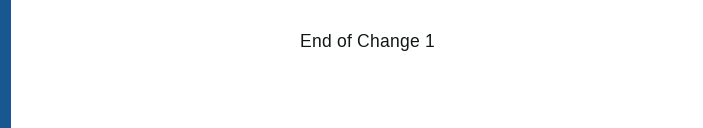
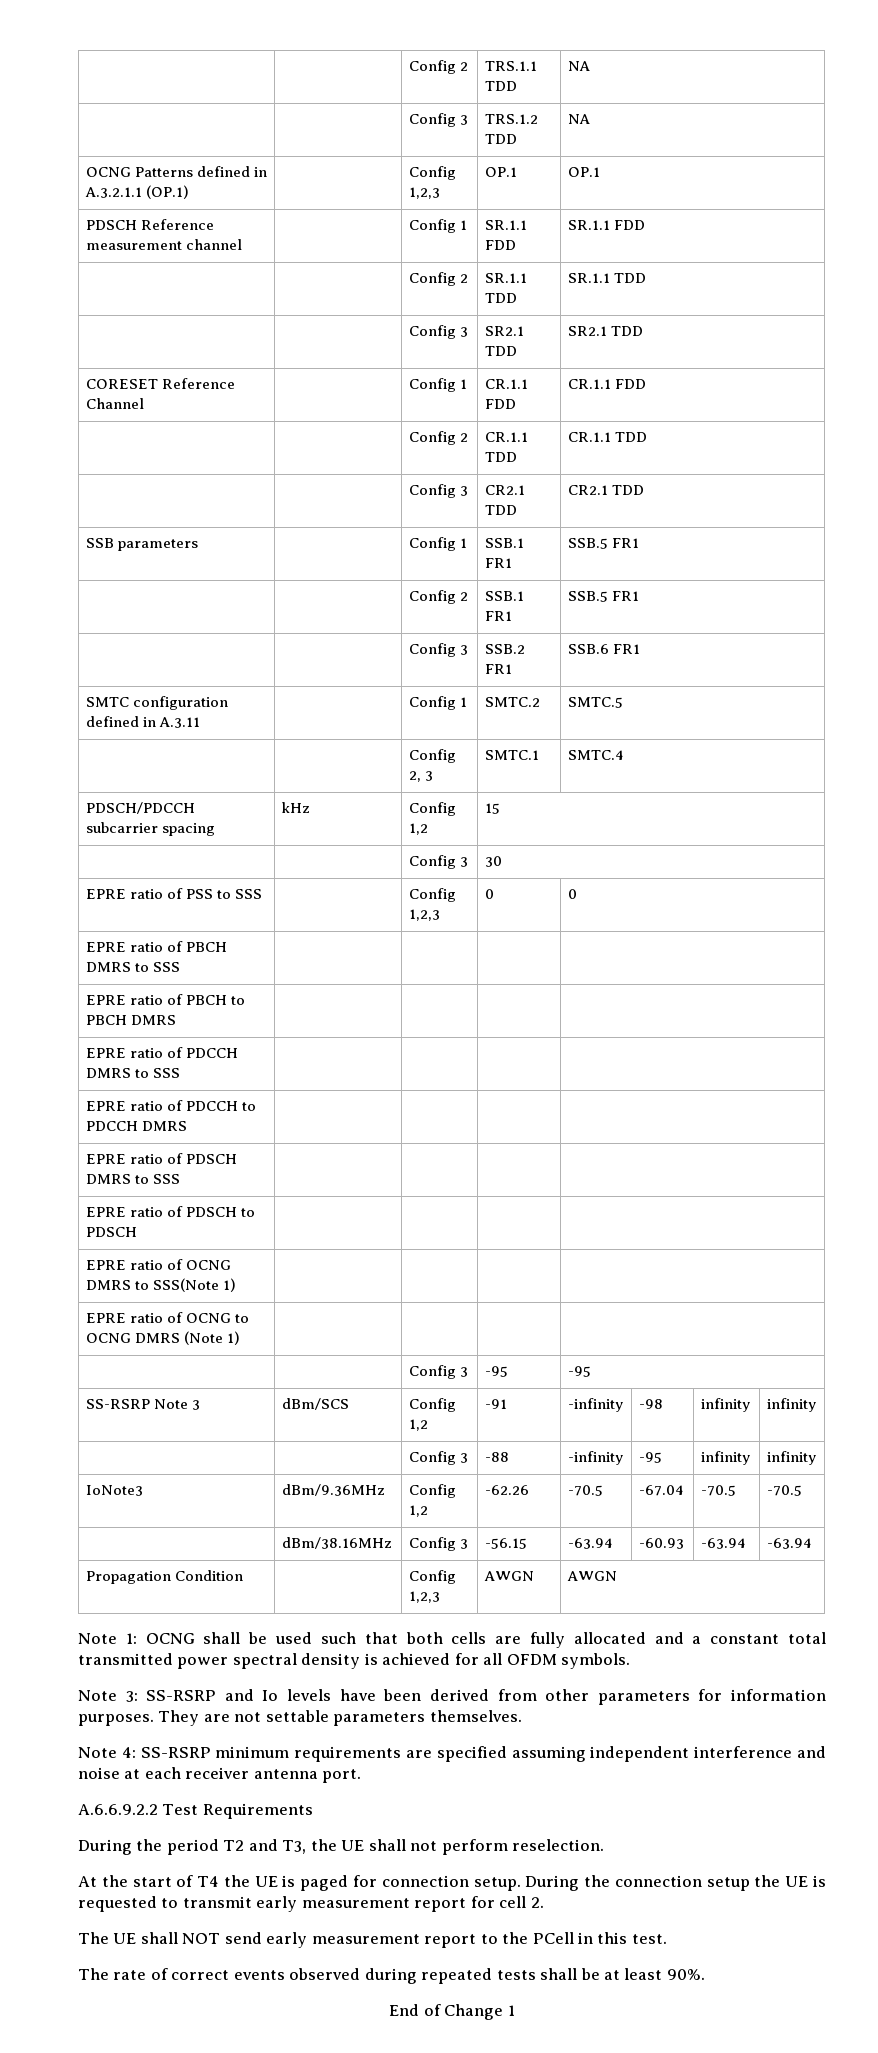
+ | | Config 2 | TRS.1.1 TDD | NA
+ | | Config 3 | TRS.1.2 TDD | NA
+ OCNG Patterns defined in A.3.2.1.1 (OP.1) | | Config 1,2,3 | OP.1 | OP.1
+ PDSCH Reference measurement channel | | Config 1 | SR.1.1 FDD | SR.1.1 FDD
+ | | Config 2 | SR.1.1 TDD | SR.1.1 TDD
+ | | Config 3 | SR2.1 TDD | SR2.1 TDD
+ CORESET Reference Channel | | Config 1 | CR.1.1 FDD | CR.1.1 FDD
+ | | Config 2 | CR.1.1 TDD | CR.1.1 TDD
+ | | Config 3 | CR2.1 TDD | CR2.1 TDD
+ SSB parameters | | Config 1 | SSB.1 FR1 | SSB.5 FR1
+ | | Config 2 | SSB.1 FR1 | SSB.5 FR1
+ | | Config 3 | SSB.2 FR1 | SSB.6 FR1
+ SMTC configuration defined in A.3.11 | | Config 1 | SMTC.2 | SMTC.5
+ | | Config 2, 3 | SMTC.1 | SMTC.4
+ PDSCH/PDCCH subcarrier spacing | kHz | Config 1,2 | 15
+ | | Config 3 | 30
+ EPRE ratio of PSS to SSS | | Config 1,2,3 | 0 | 0
+ EPRE ratio of PBCH DMRS to SSS | | | |
+ EPRE ratio of PBCH to PBCH DMRS | | | |
+ EPRE ratio of PDCCH DMRS to SSS | | | |
+ EPRE ratio of PDCCH to PDCCH DMRS | | | |
+ EPRE ratio of PDSCH DMRS to SSS | | | |
+ EPRE ratio of PDSCH to PDSCH | | | |
+ EPRE ratio of OCNG DMRS to SSS(Note 1) | | | |
+ EPRE ratio of OCNG to OCNG DMRS (Note 1) | | | |
+ | | Config 3 | -95 | -95
+ SS-RSRP Note 3 | dBm/SCS | Config 1,2 | -91 | -infinity | -98 | infinity | infinity
+ | | Config 3 | -88 | -infinity | -95 | infinity | infinity
+ IoNote3 | dBm/9.36MHz | Config 1,2 | -62.26 | -70.5 | -67.04 | -70.5 | -70.5
+ | dBm/38.16MHz | Config 3 | -56.15 | -63.94 | -60.93 | -63.94 | -63.94
+ Propagation Condition | | Config 1,2,3 | AWGN | AWGN
+ Note 1: OCNG shall be used such that both cells are fully allocated and a constant total transmitted power spectral density is achieved for all OFDM symbols.
+ Note 3: SS-RSRP and Io levels have been derived from other parameters for information purposes. They are not settable parameters themselves.
+ Note 4: SS-RSRP minimum requirements are specified assuming independent interference and noise at each receiver antenna port.
+ A.6.6.9.2.2 Test Requirements
+ During the period T2 and T3, the UE shall not perform reselection.
+ At the start of T4 the UE is paged for connection setup. During the connection setup the UE is requested to transmit early measurement report for cell 2.
+ The UE shall NOT send early measurement report to the PCell in this test.
+ The rate of correct events observed during repeated tests shall be at least 90%.

